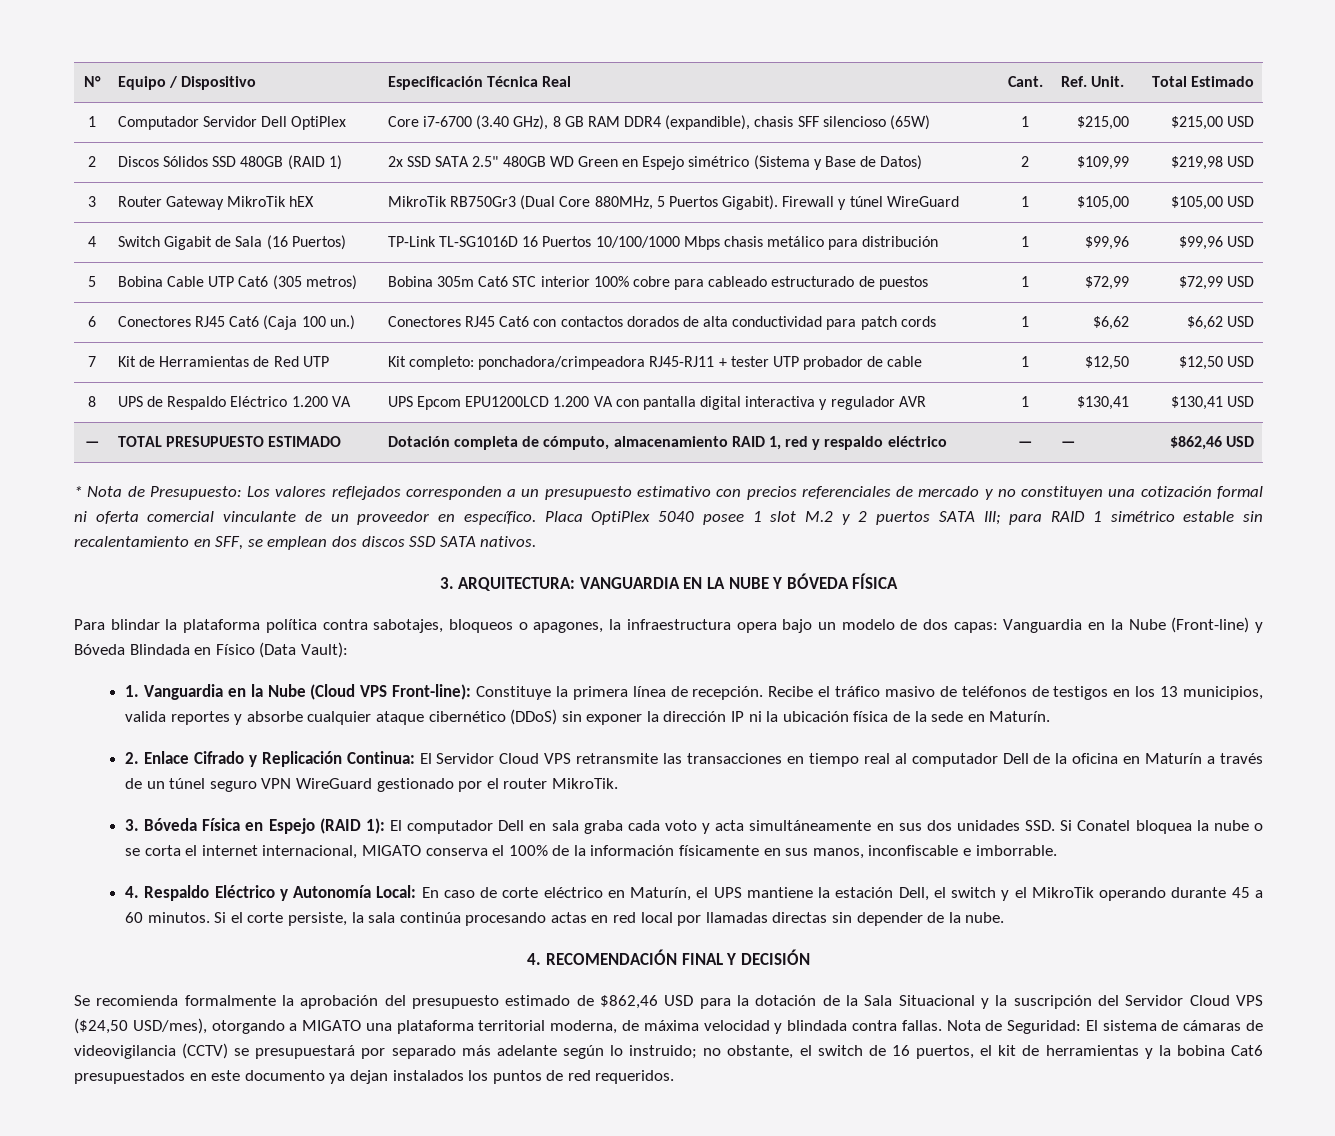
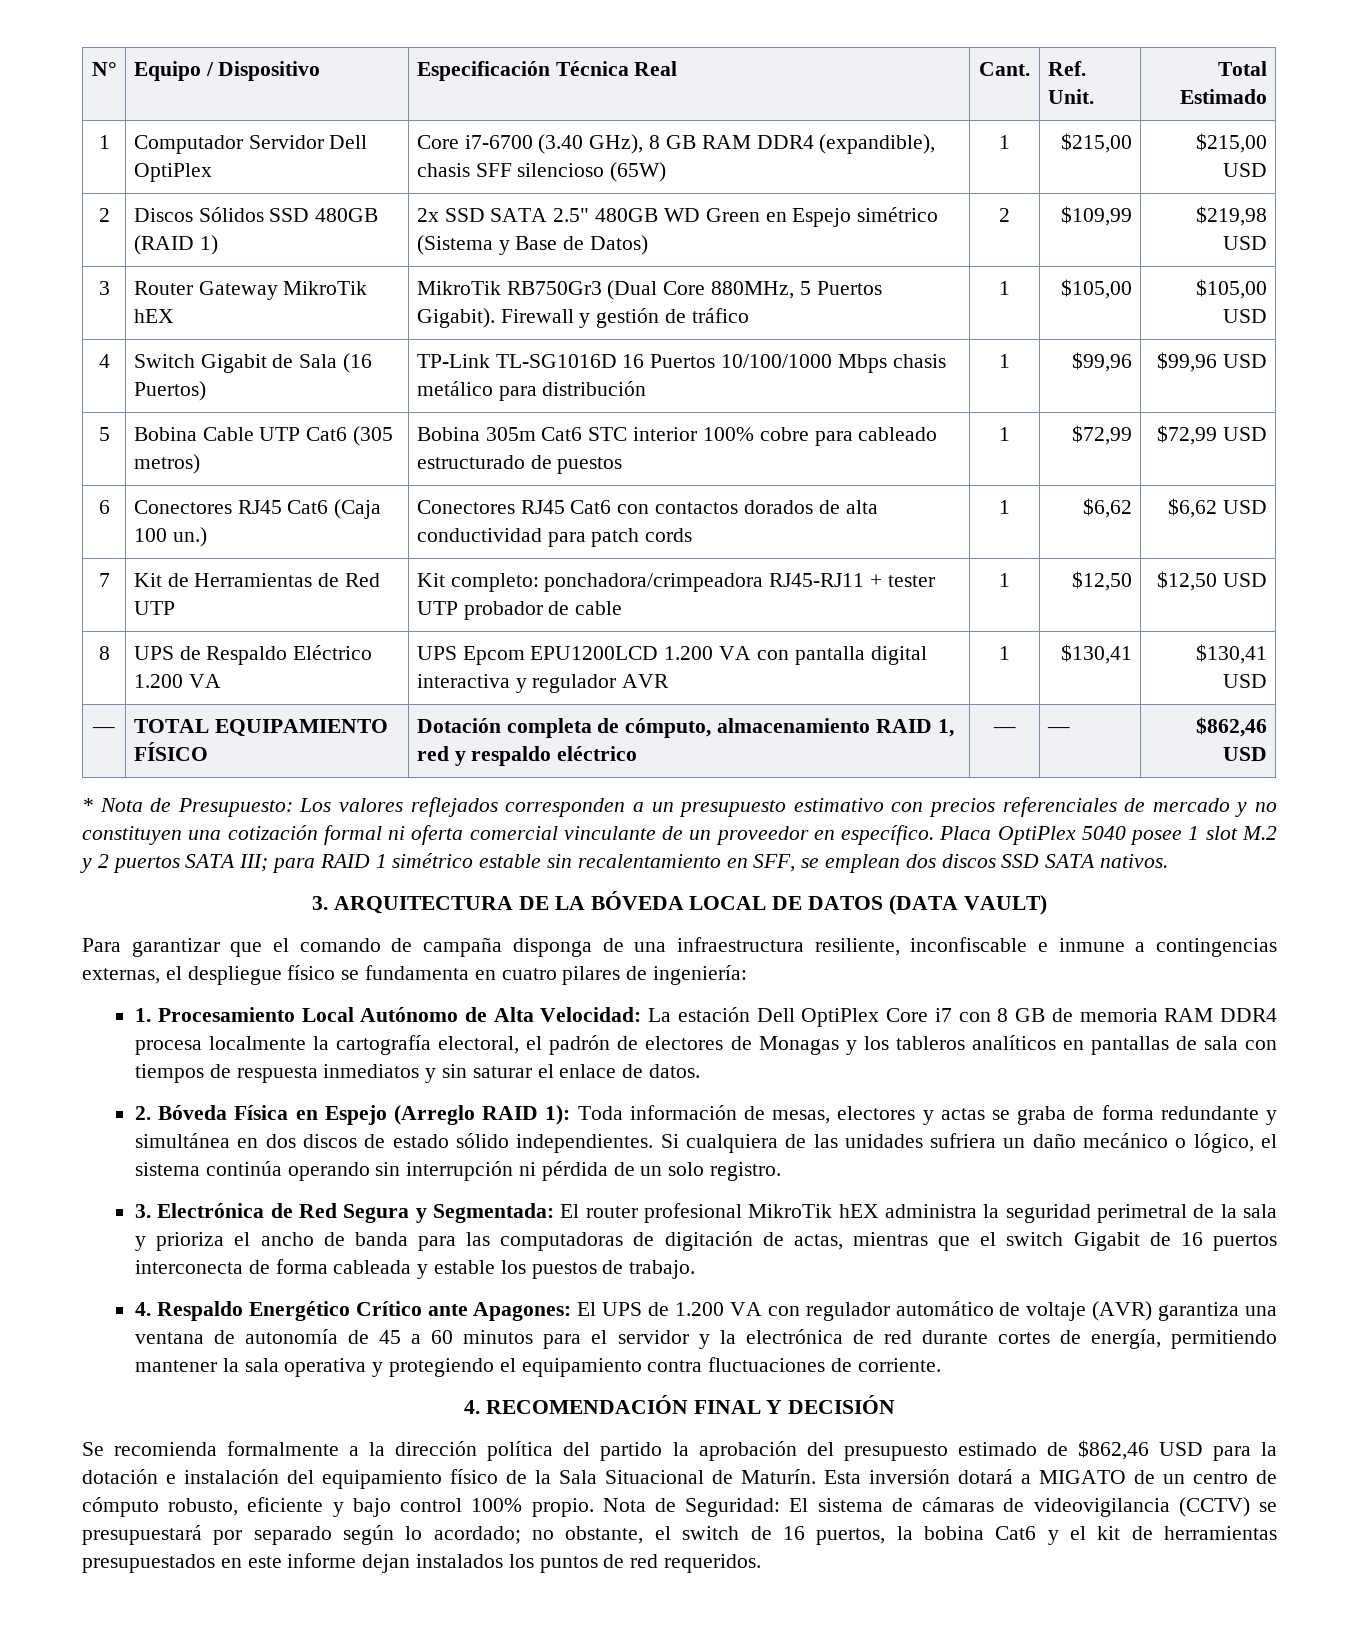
- 3 | Router Gateway MikroTik hEX | MikroTik RB750Gr3 (Dual Core 880MHz, 5 Puertos Gigabit). Firewall y túnel WireGuard | 1 | $105,00 | $105,00 USD
+ 3 | Router Gateway MikroTik hEX | MikroTik RB750Gr3 (Dual Core 880MHz, 5 Puertos Gigabit). Firewall y gestión de tráfico | 1 | $105,00 | $105,00 USD
- — | TOTAL PRESUPUESTO ESTIMADO | Dotación completa de cómputo, almacenamiento RAID 1, red y respaldo eléctrico | — | — | $862,46 USD
+ — | TOTAL EQUIPAMIENTO FÍSICO | Dotación completa de cómputo, almacenamiento RAID 1, red y respaldo eléctrico | — | — | $862,46 USD
- 3. ARQUITECTURA: VANGUARDIA EN LA NUBE Y BÓVEDA FÍSICA
- Para blindar la plataforma política contra sabotajes, bloqueos o apagones, la infraestructura opera bajo un modelo de dos capas: Vanguardia en la Nube (Front-line) y Bóveda Blindada en Físico (Data Vault):
- 1. Vanguardia en la Nube (Cloud VPS Front-line): Constituye la primera línea de recepción. Recibe el tráfico masivo de teléfonos de testigos en los 13 municipios, valida reportes y absorbe cualquier ataque cibernético (DDoS) sin exponer la dirección IP ni la ubicación física de la sede en Maturín.
- 2. Enlace Cifrado y Replicación Continua: El Servidor Cloud VPS retransmite las transacciones en tiempo real al computador Dell de la oficina en Maturín a través de un túnel seguro VPN WireGuard gestionado por el router MikroTik.
- 3. Bóveda Física en Espejo (RAID 1): El computador Dell en sala graba cada voto y acta simultáneamente en sus dos unidades SSD. Si Conatel bloquea la nube o se corta el internet internacional, MIGATO conserva el 100% de la información físicamente en sus manos, inconfiscable e imborrable.
- 4. Respaldo Eléctrico y Autonomía Local: En caso de corte eléctrico en Maturín, el UPS mantiene la estación Dell, el switch y el MikroTik operando durante 45 a 60 minutos. Si el corte persiste, la sala continúa procesando actas en red local por llamadas directas sin depender de la nube.
+ 3. ARQUITECTURA DE LA BÓVEDA LOCAL DE DATOS (DATA VAULT)
+ Para garantizar que el comando de campaña disponga de una infraestructura resiliente, inconfiscable e inmune a contingencias externas, el despliegue físico se fundamenta en cuatro pilares de ingeniería:
+ 1. Procesamiento Local Autónomo de Alta Velocidad: La estación Dell OptiPlex Core i7 con 8 GB de memoria RAM DDR4 procesa localmente la cartografía electoral, el padrón de electores de Monagas y los tableros analíticos en pantallas de sala con tiempos de respuesta inmediatos y sin saturar el enlace de datos.
+ 2. Bóveda Física en Espejo (Arreglo RAID 1): Toda información de mesas, electores y actas se graba de forma redundante y simultánea en dos discos de estado sólido independientes. Si cualquiera de las unidades sufriera un daño mecánico o lógico, el sistema continúa operando sin interrupción ni pérdida de un solo registro.
+ 3. Electrónica de Red Segura y Segmentada: El router profesional MikroTik hEX administra la seguridad perimetral de la sala y prioriza el ancho de banda para las computadoras de digitación de actas, mientras que el switch Gigabit de 16 puertos interconecta de forma cableada y estable los puestos de trabajo.
+ 4. Respaldo Energético Crítico ante Apagones: El UPS de 1.200 VA con regulador automático de voltaje (AVR) garantiza una ventana de autonomía de 45 a 60 minutos para el servidor y la electrónica de red durante cortes de energía, permitiendo mantener la sala operativa y protegiendo el equipamiento contra fluctuaciones de corriente.
- Se recomienda formalmente la aprobación del presupuesto estimado de $862,46 USD para la dotación de la Sala Situacional y la suscripción del Servidor Cloud VPS ($24,50 USD/mes), otorgando a MIGATO una plataforma territorial moderna, de máxima velocidad y blindada contra fallas.
+ Se recomienda formalmente a la dirección política del partido la aprobación del presupuesto estimado de $862,46 USD para la dotación e instalación del equipamiento físico de la Sala Situacional de Maturín. Esta inversión dotará a MIGATO de un centro de cómputo robusto, eficiente y bajo control 100% propio.
- Nota de Seguridad: El sistema de cámaras de videovigilancia (CCTV) se presupuestará por separado más adelante según lo instruido; no obstante, el switch de 16 puertos, el kit de herramientas y la bobina Cat6 presupuestados en este documento ya dejan instalados los puntos de red requeridos.
+ Nota de Seguridad: El sistema de cámaras de videovigilancia (CCTV) se presupuestará por separado según lo acordado; no obstante, el switch de 16 puertos, la bobina Cat6 y el kit de herramientas presupuestados en este informe dejan instalados los puntos de red requeridos.

